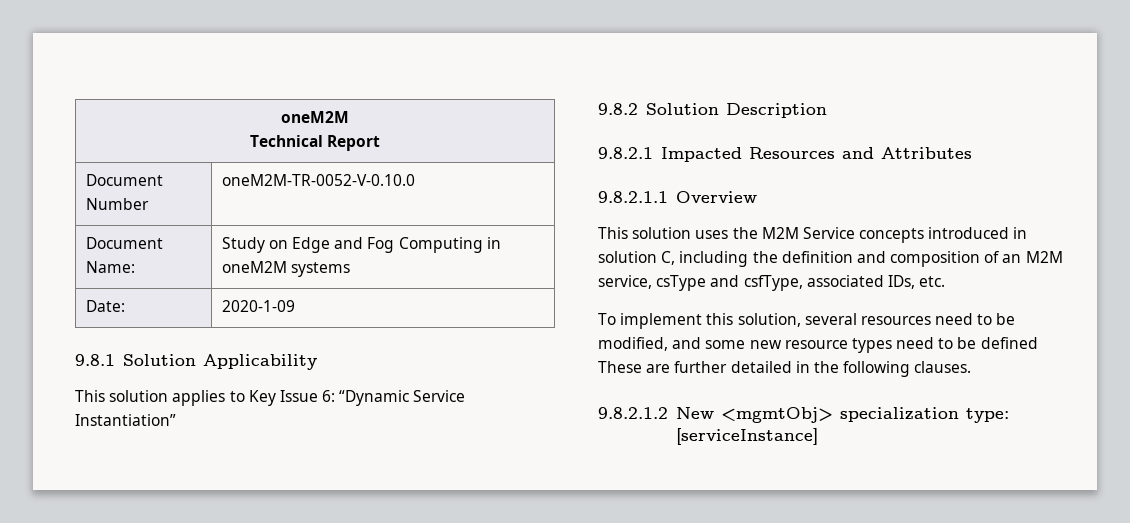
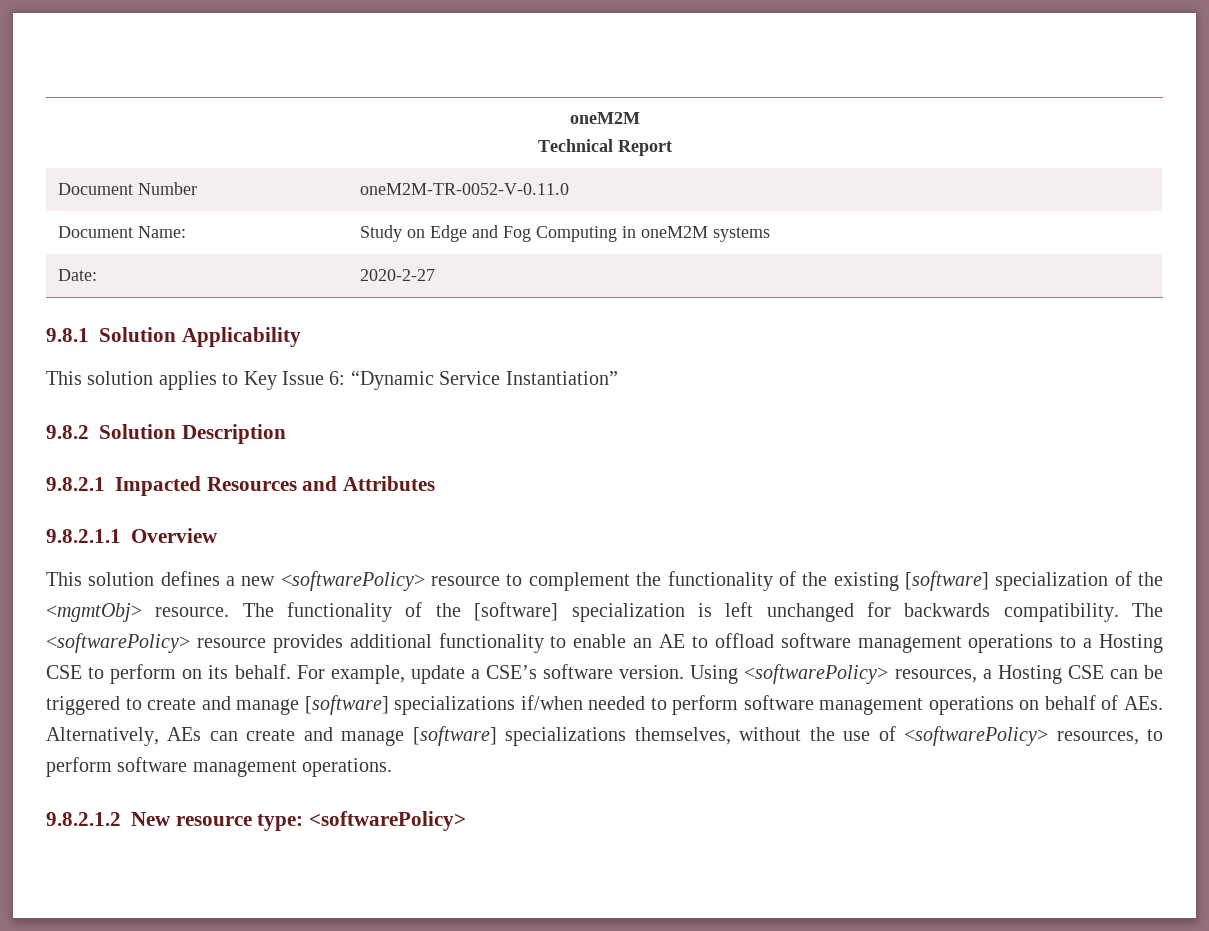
- Document Number | oneM2M-TR-0052-V-0.10.0
+ Document Number | oneM2M-TR-0052-V-0.11.0
- Date: | 2020-1-09
+ Date: | 2020-2-27
- This solution uses the M2M Service concepts introduced in solution C, including the definition and composition of an M2M service, csType and csfType, associated IDs, etc.
- To implement this solution, several resources need to be modified, and some new resource types need to be defined These are further detailed in the following clauses.
- 9.8.2.1.2 New <mgmtObj> specialization type: [serviceInstance]
+ This solution defines a new <softwarePolicy> resource to complement the functionality of the existing [software] specialization of the <mgmtObj> resource. The functionality of the [software] specialization is left unchanged for backwards compatibility. The <softwarePolicy> resource provides additional functionality to enable an AE to offload software management operations to a Hosting CSE to perform on its behalf. For example, update a CSE’s software version. Using <softwarePolicy> resources, a Hosting CSE can be triggered to create and manage [software] specializations if/when needed to perform software management operations on behalf of AEs. Alternatively, AEs can create and manage [software] specializations themselves, without the use of <softwarePolicy> resources, to perform software management operations.
+ 9.8.2.1.2 New resource type: <softwarePolicy>

